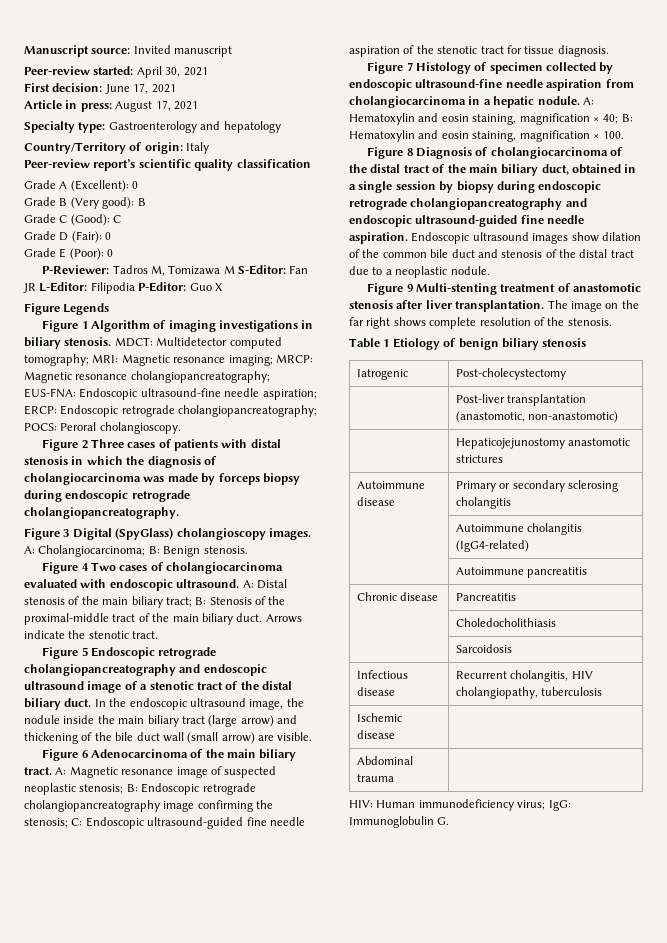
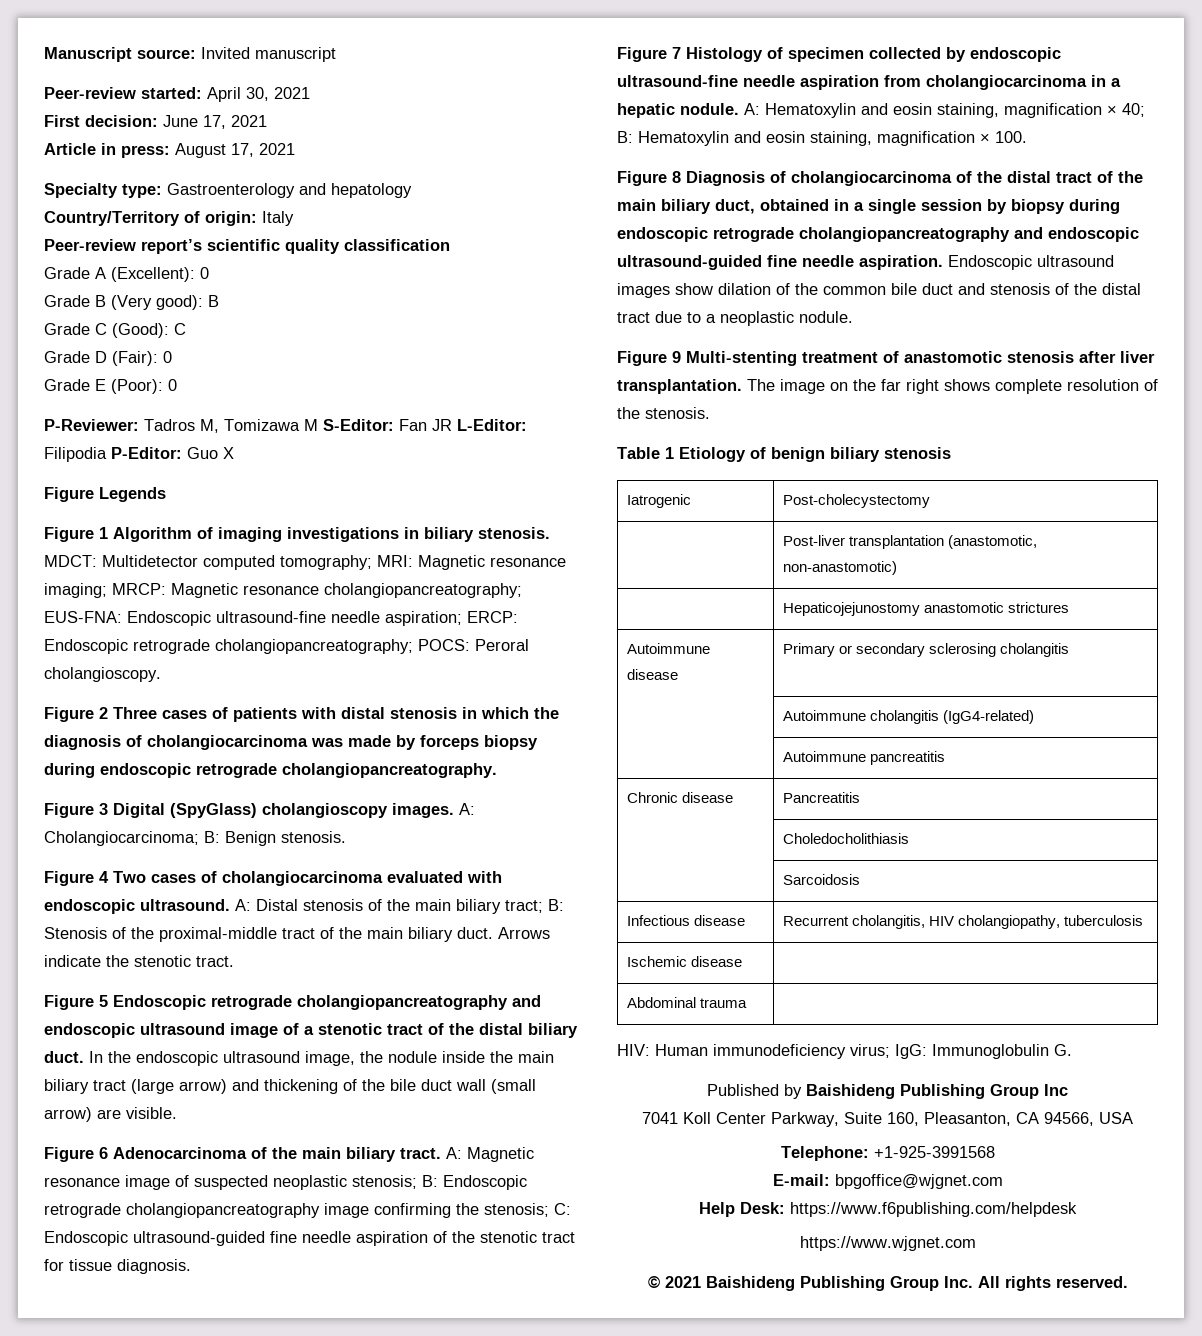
+ Published by Baishideng Publishing Group Inc
+ 7041 Koll Center Parkway, Suite 160, Pleasanton, CA 94566, USA
+ Telephone: +1-925-3991568
+ E-mail: bpgoffice@wjgnet.com
+ Help Desk: https://www.f6publishing.com/helpdesk
+ https://www.wjgnet.com
+ © 2021 Baishideng Publishing Group Inc. All rights reserved.

